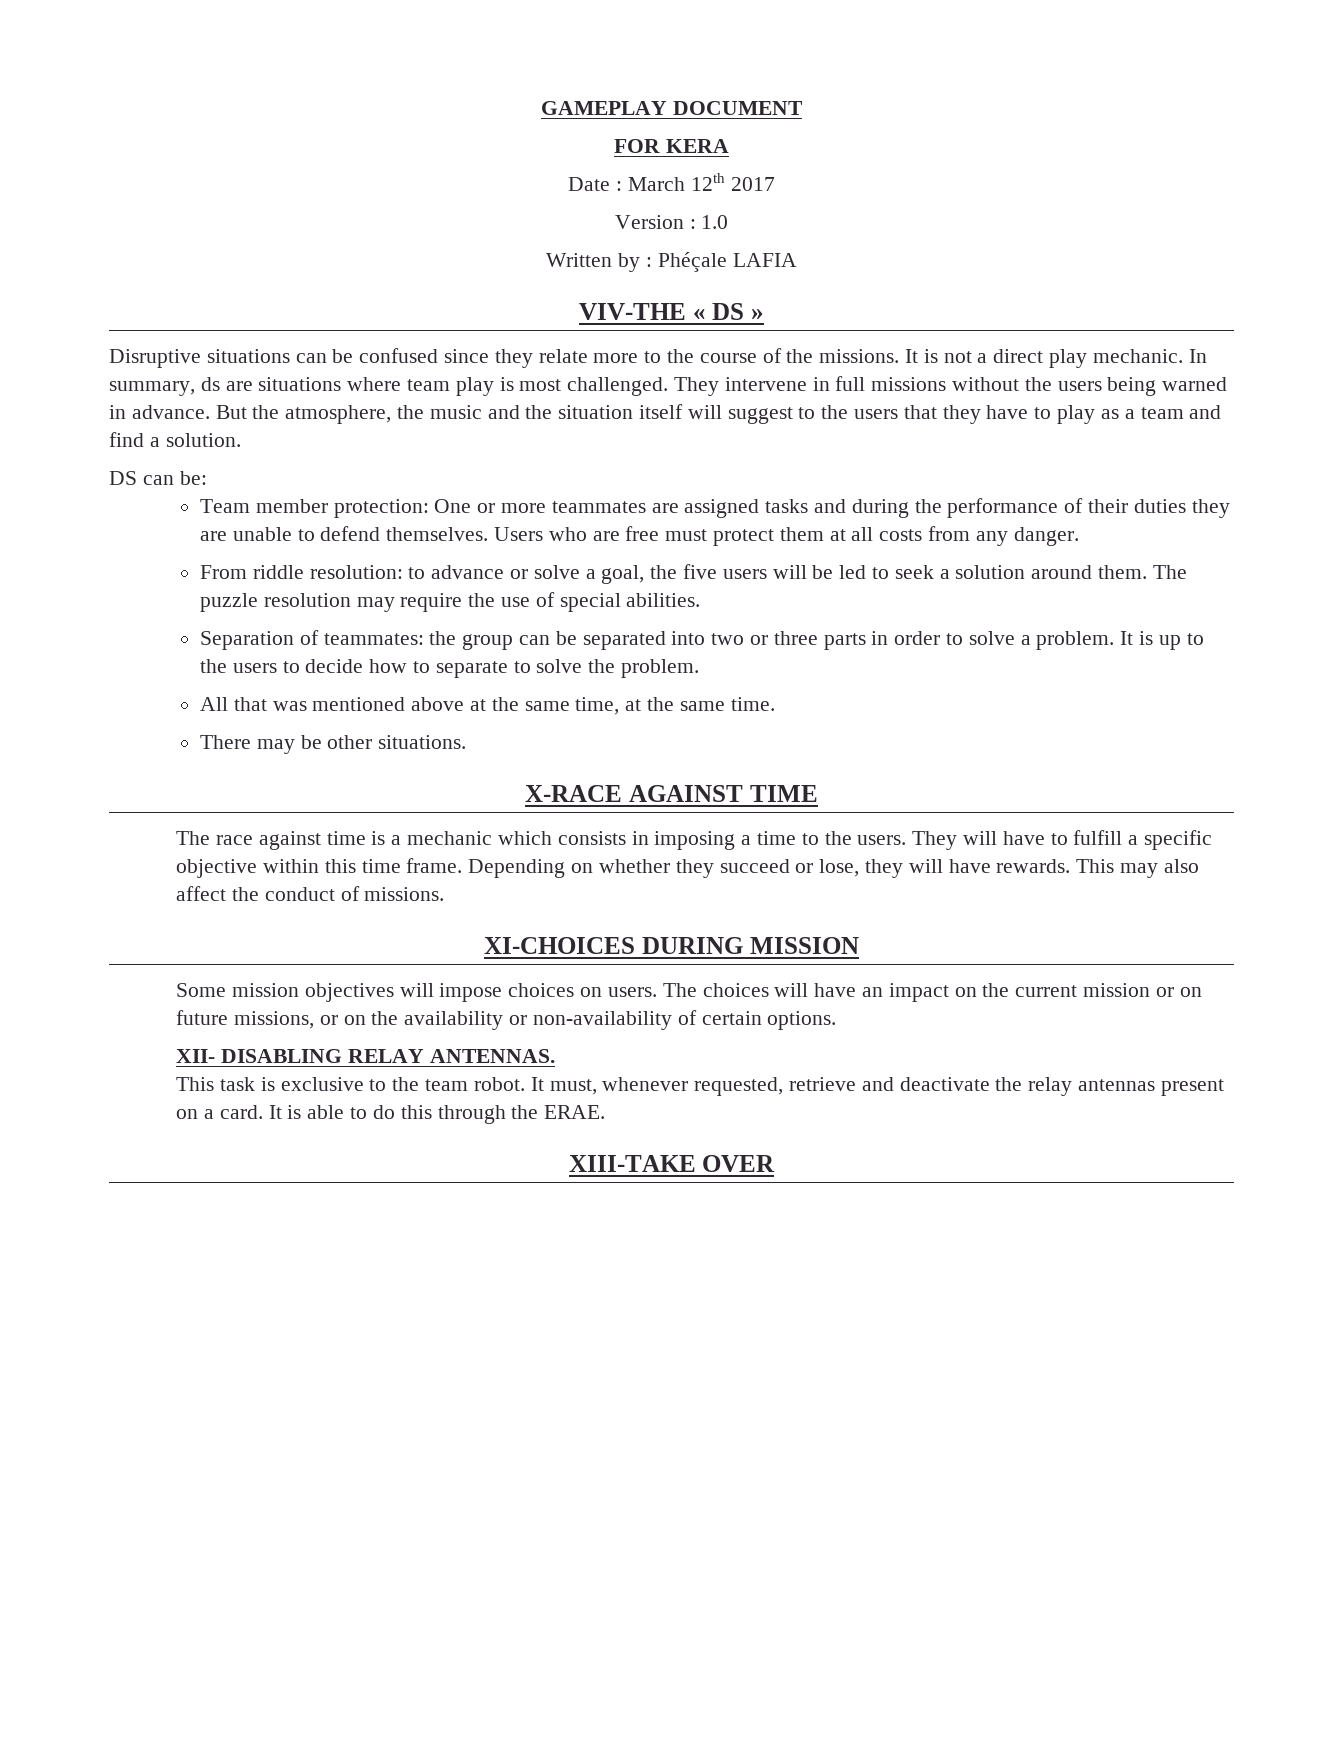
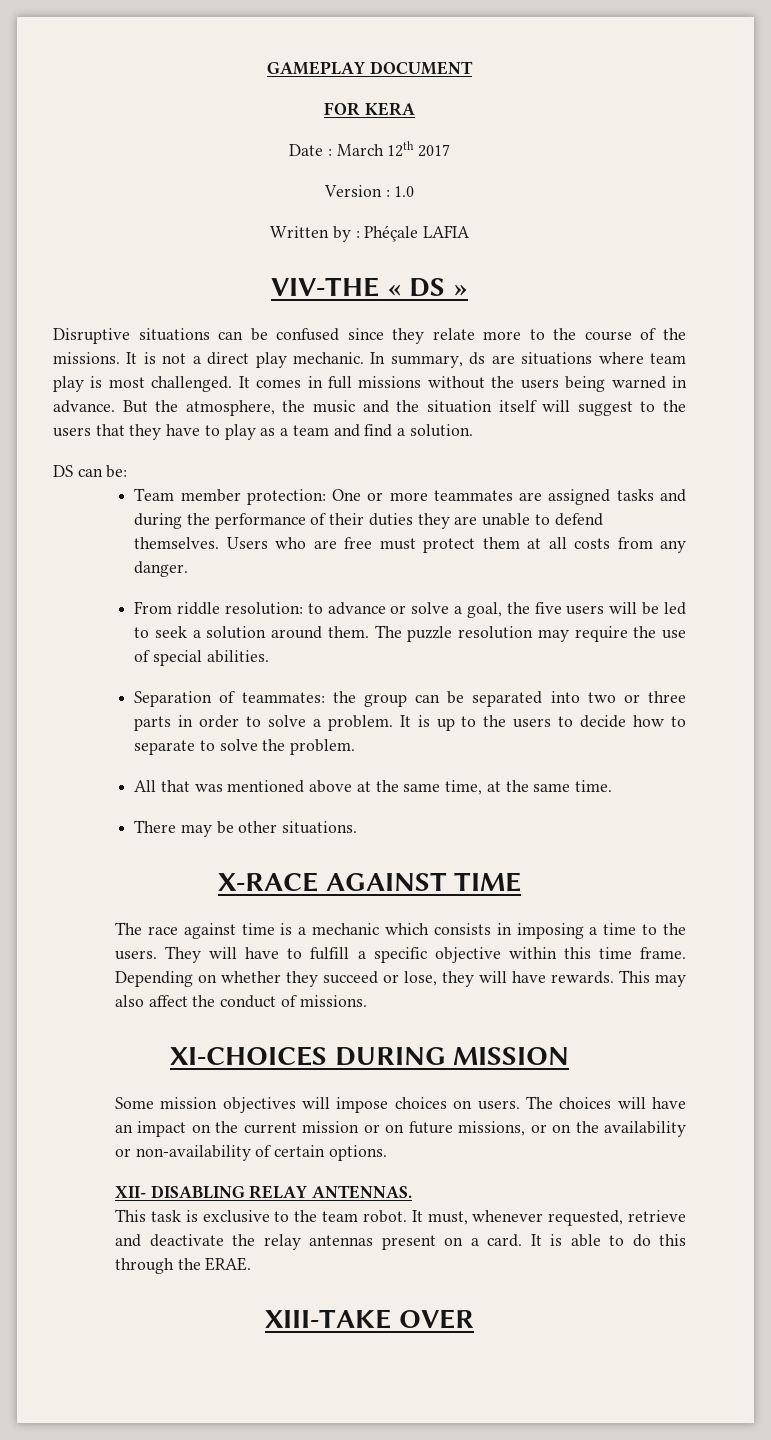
- They intervene in full missions without the users being warned in advance.
+ It comes in full missions without the users being warned in advance.

